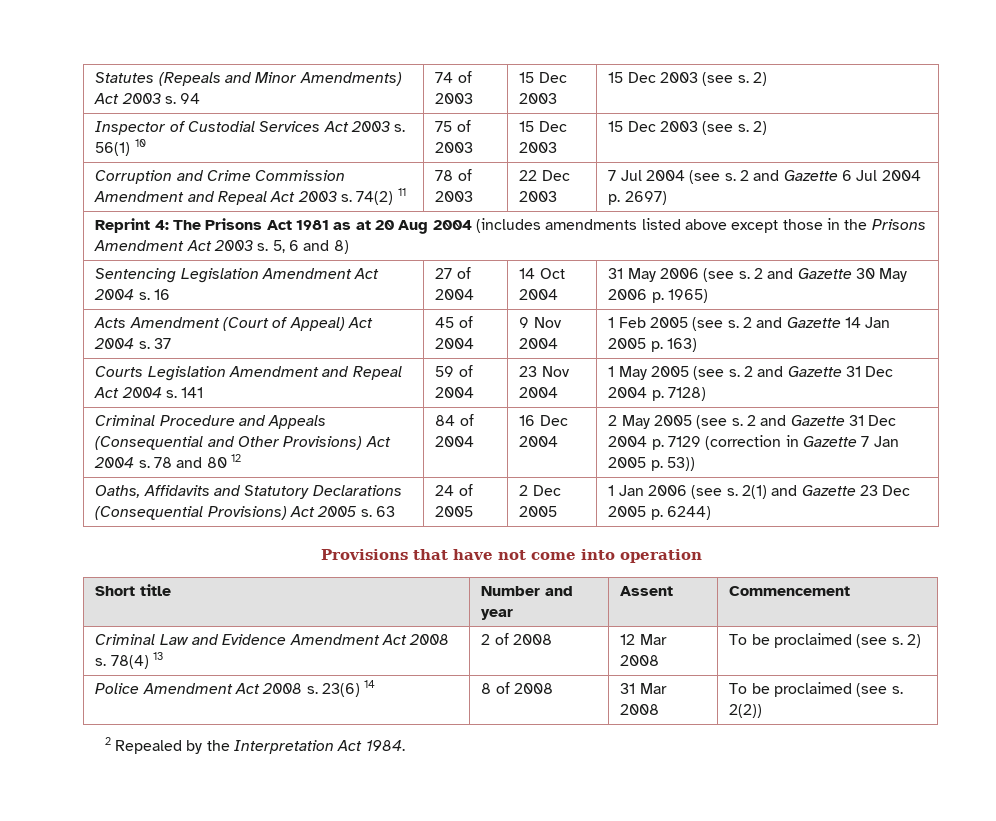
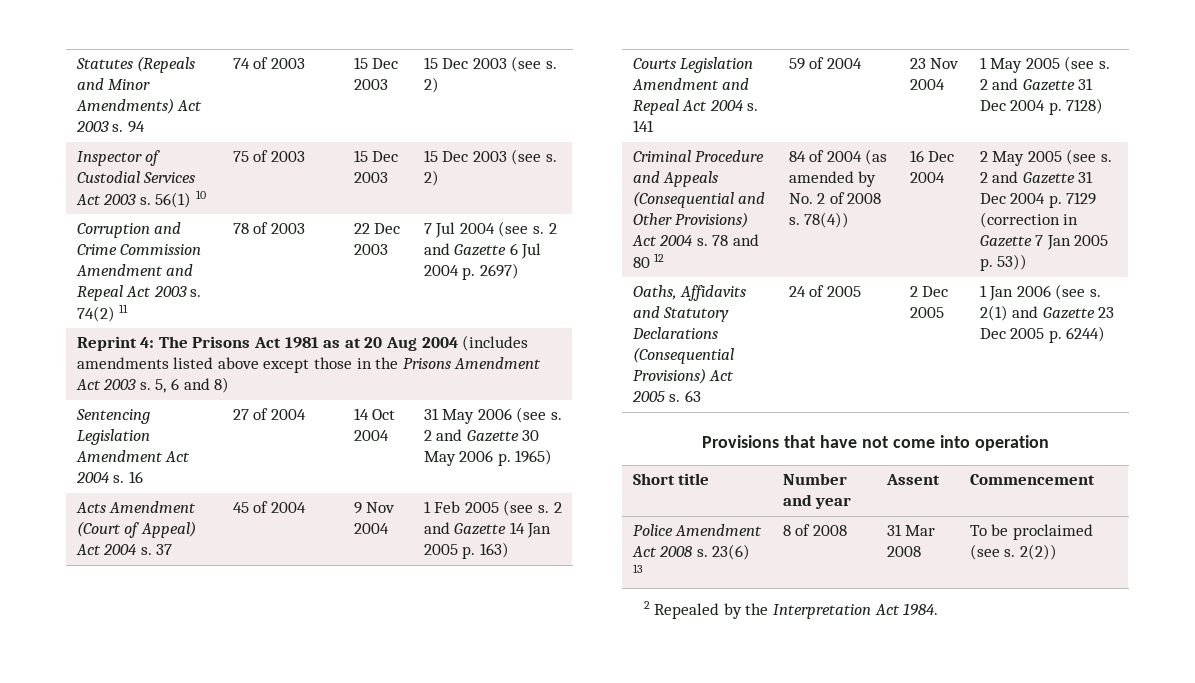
- 84 of 2004
+ 84 of 2004 (as amended by No. 2 of 2008 s. 78(4))
- Criminal Law and Evidence Amendment Act 2008 s. 78(4) 13 | 2 of 2008 | 12 Mar 2008 | To be proclaimed (see s. 2)
- Police Amendment Act 2008 s. 23(6) 14 | 8 of 2008 | 31 Mar 2008 | To be proclaimed (see s. 2(2))
+ Police Amendment Act 2008 s. 23(6) 13 | 8 of 2008 | 31 Mar 2008 | To be proclaimed (see s. 2(2))

